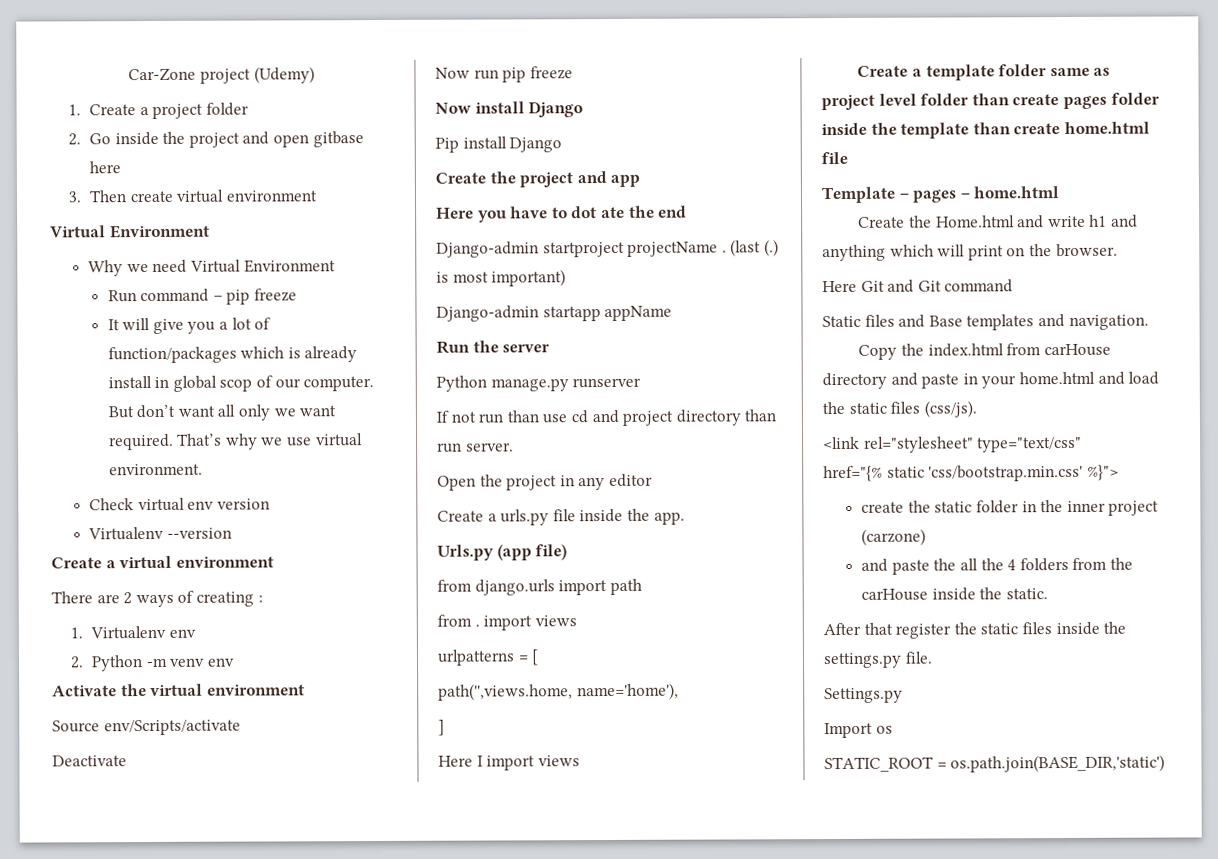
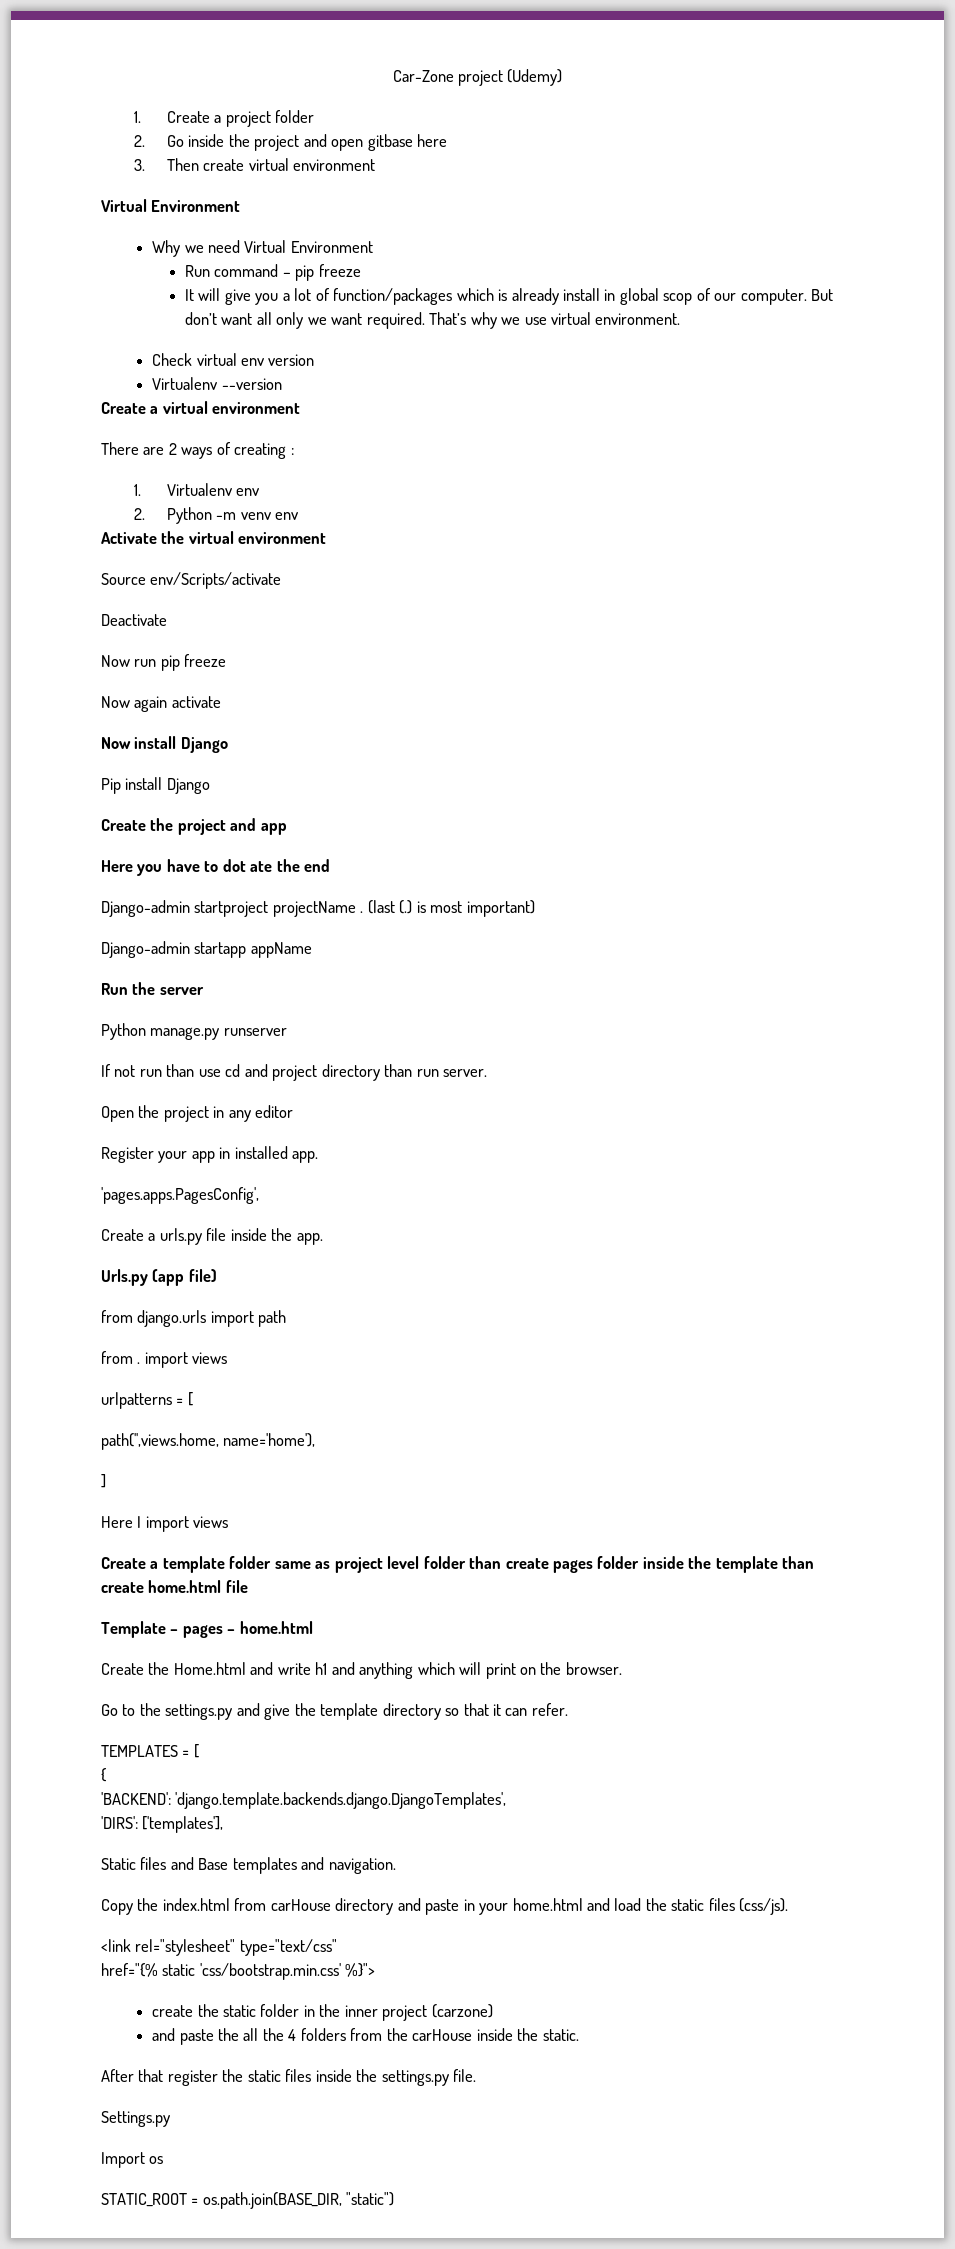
+ Now again activate
+ Register your app in installed app.
+ 'pages.apps.PagesConfig',
- Here Git and Git command
+ Go to the settings.py and give the template directory so that it can refer.
+ TEMPLATES = [
+ {
+ 'BACKEND': 'django.template.backends.django.DjangoTemplates',
+ 'DIRS': ['templates'],
- STATIC_ROOT = os.path.join(BASE_DIR,'static')
+ STATIC_ROOT = os.path.join(BASE_DIR, "static")

